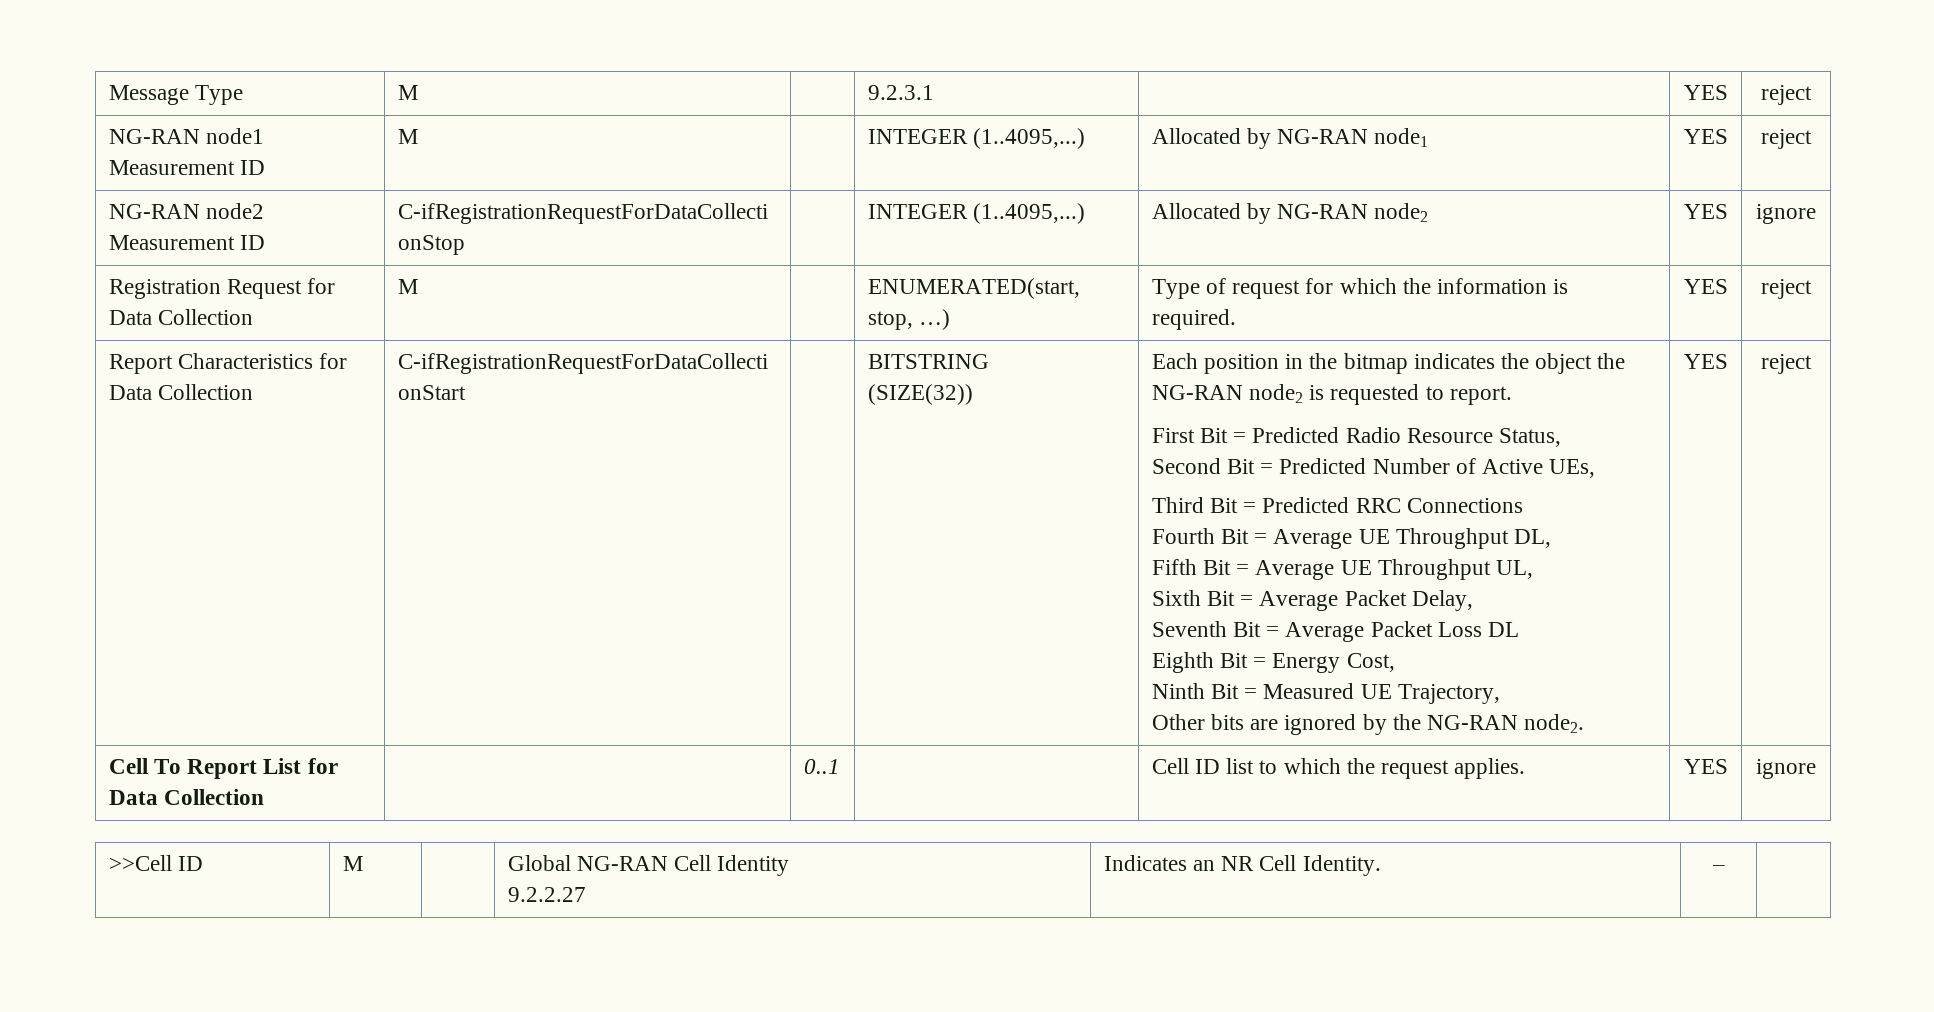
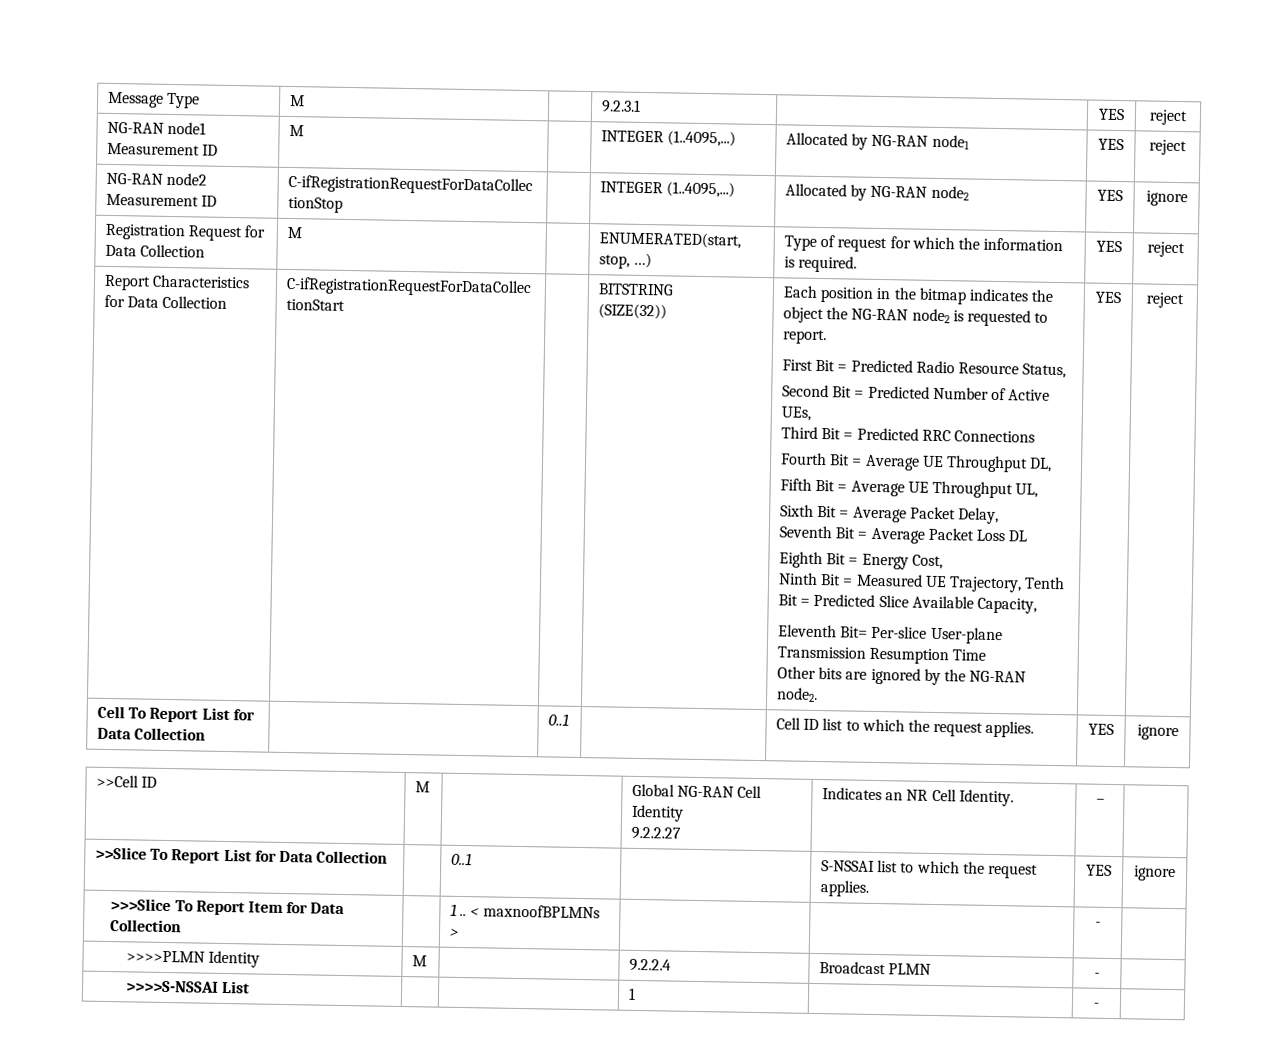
- Ninth Bit = Measured UE Trajectory,
+ Ninth Bit = Measured UE Trajectory, Tenth Bit = Predicted Slice Available Capacity,
+ Eleventh Bit= Per-slice User-plane Transmission Resumption Time
+ >>Slice To Report List for Data Collection | | 0..1 | | S-NSSAI list to which the request applies. | YES | ignore
+ >>>Slice To Report Item for Data Collection | | 1 .. < maxnoofBPLMNs > | | | - |
+ >>>>PLMN Identity | M | | 9.2.2.4 | Broadcast PLMN | - |
+ >>>>S-NSSAI List | | | 1 | | - |

